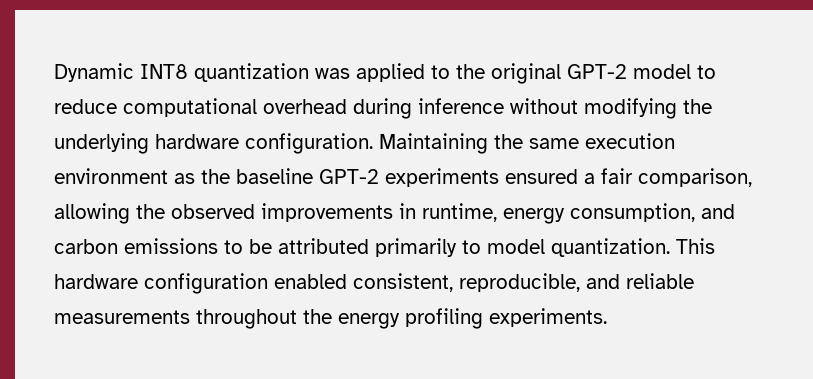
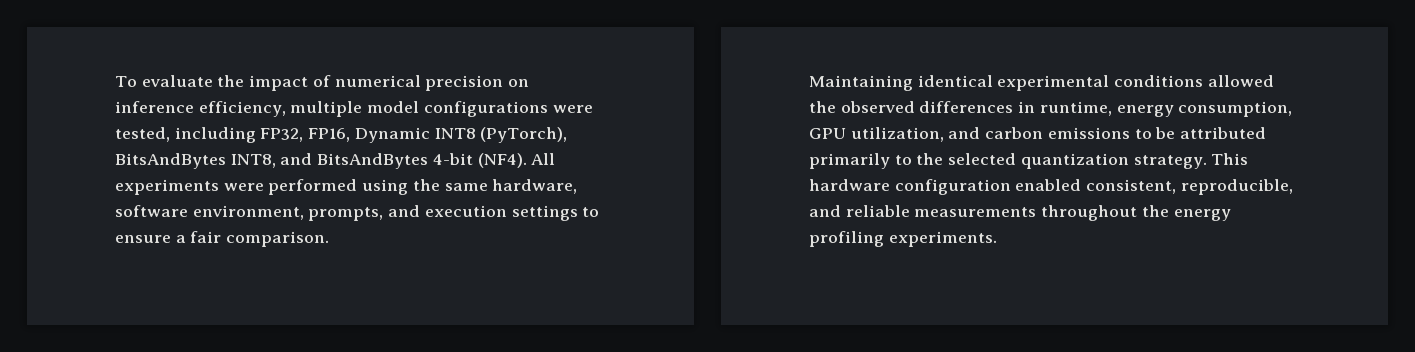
- Dynamic INT8 quantization was applied to the original GPT-2 model to reduce computational overhead during inference without modifying the underlying hardware configuration. Maintaining the same execution environment as the baseline GPT-2 experiments ensured a fair comparison, allowing the observed improvements in runtime, energy consumption, and carbon emissions to be attributed primarily to model quantization.
+ To evaluate the impact of numerical precision on inference efficiency, multiple model configurations were tested, including FP32, FP16, Dynamic INT8 (PyTorch), BitsAndBytes INT8, and BitsAndBytes 4-bit (NF4). All experiments were performed using the same hardware, software environment, prompts, and execution settings to ensure a fair comparison.
+ Maintaining identical experimental conditions allowed the observed differences in runtime, energy consumption, GPU utilization, and carbon emissions to be attributed primarily to the selected quantization strategy.

